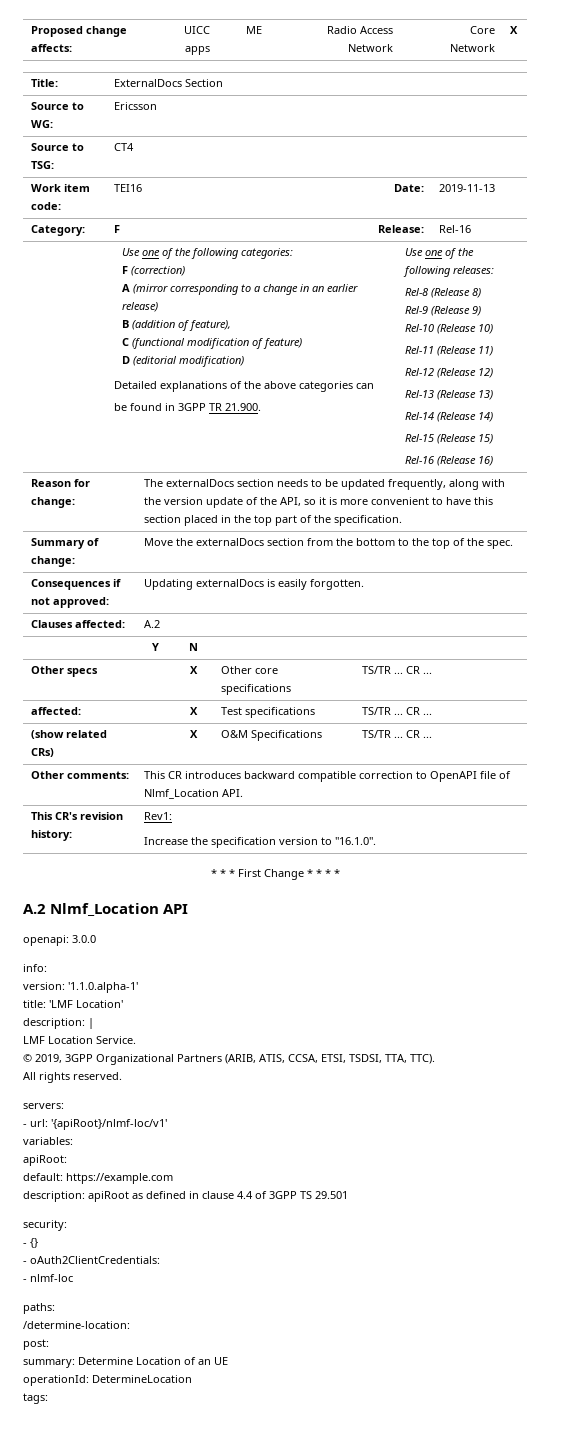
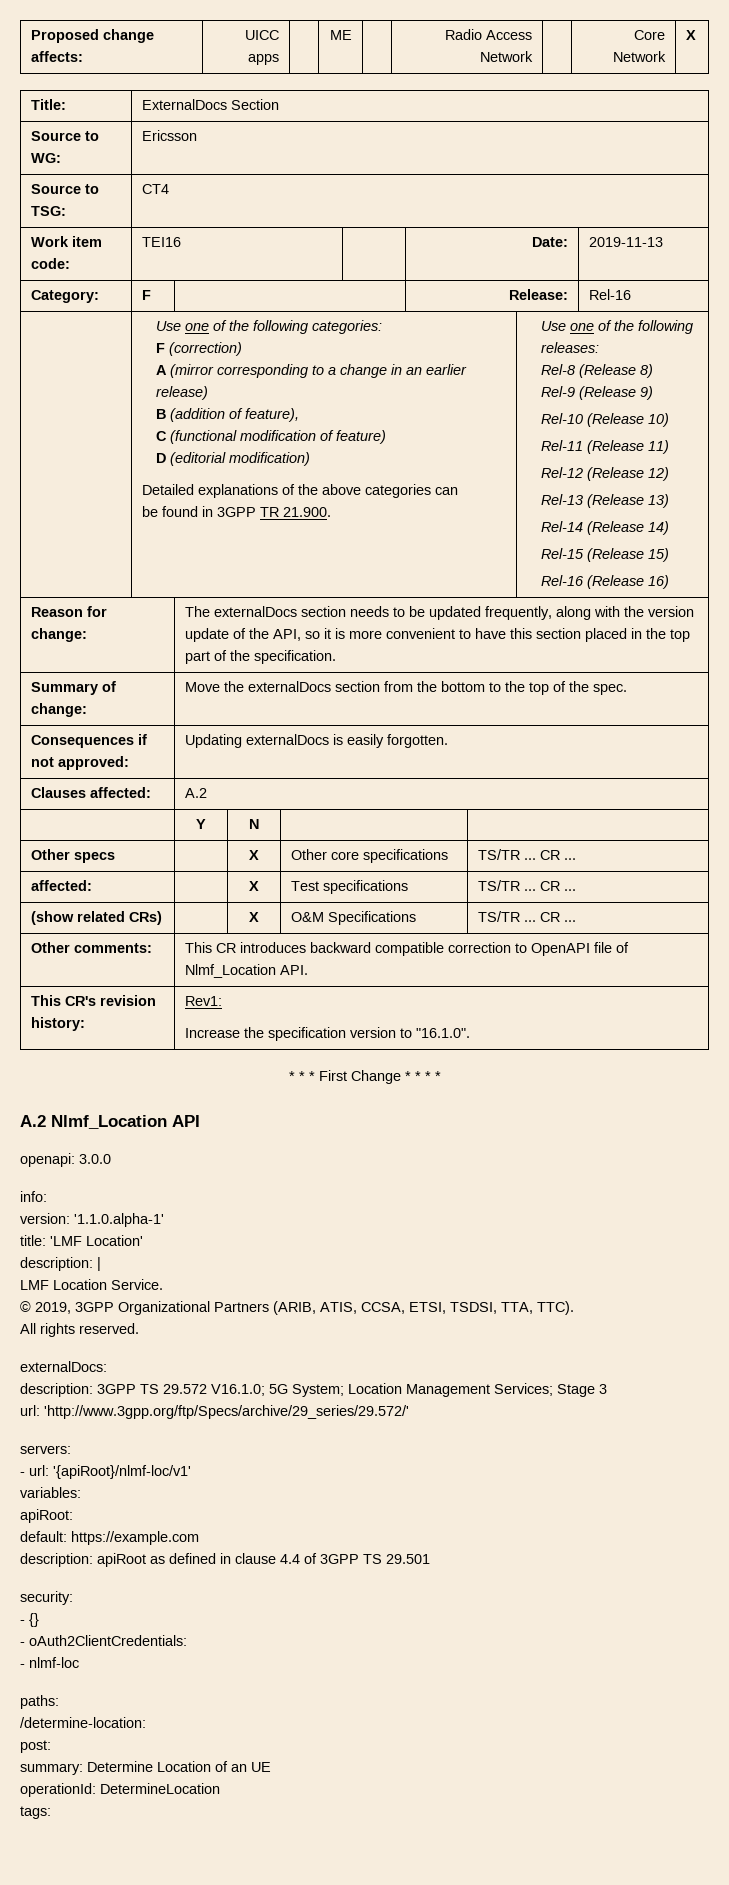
+ externalDocs:
+ description: 3GPP TS 29.572 V16.1.0; 5G System; Location Management Services; Stage 3
+ url: 'http://www.3gpp.org/ftp/Specs/archive/29_series/29.572/'

